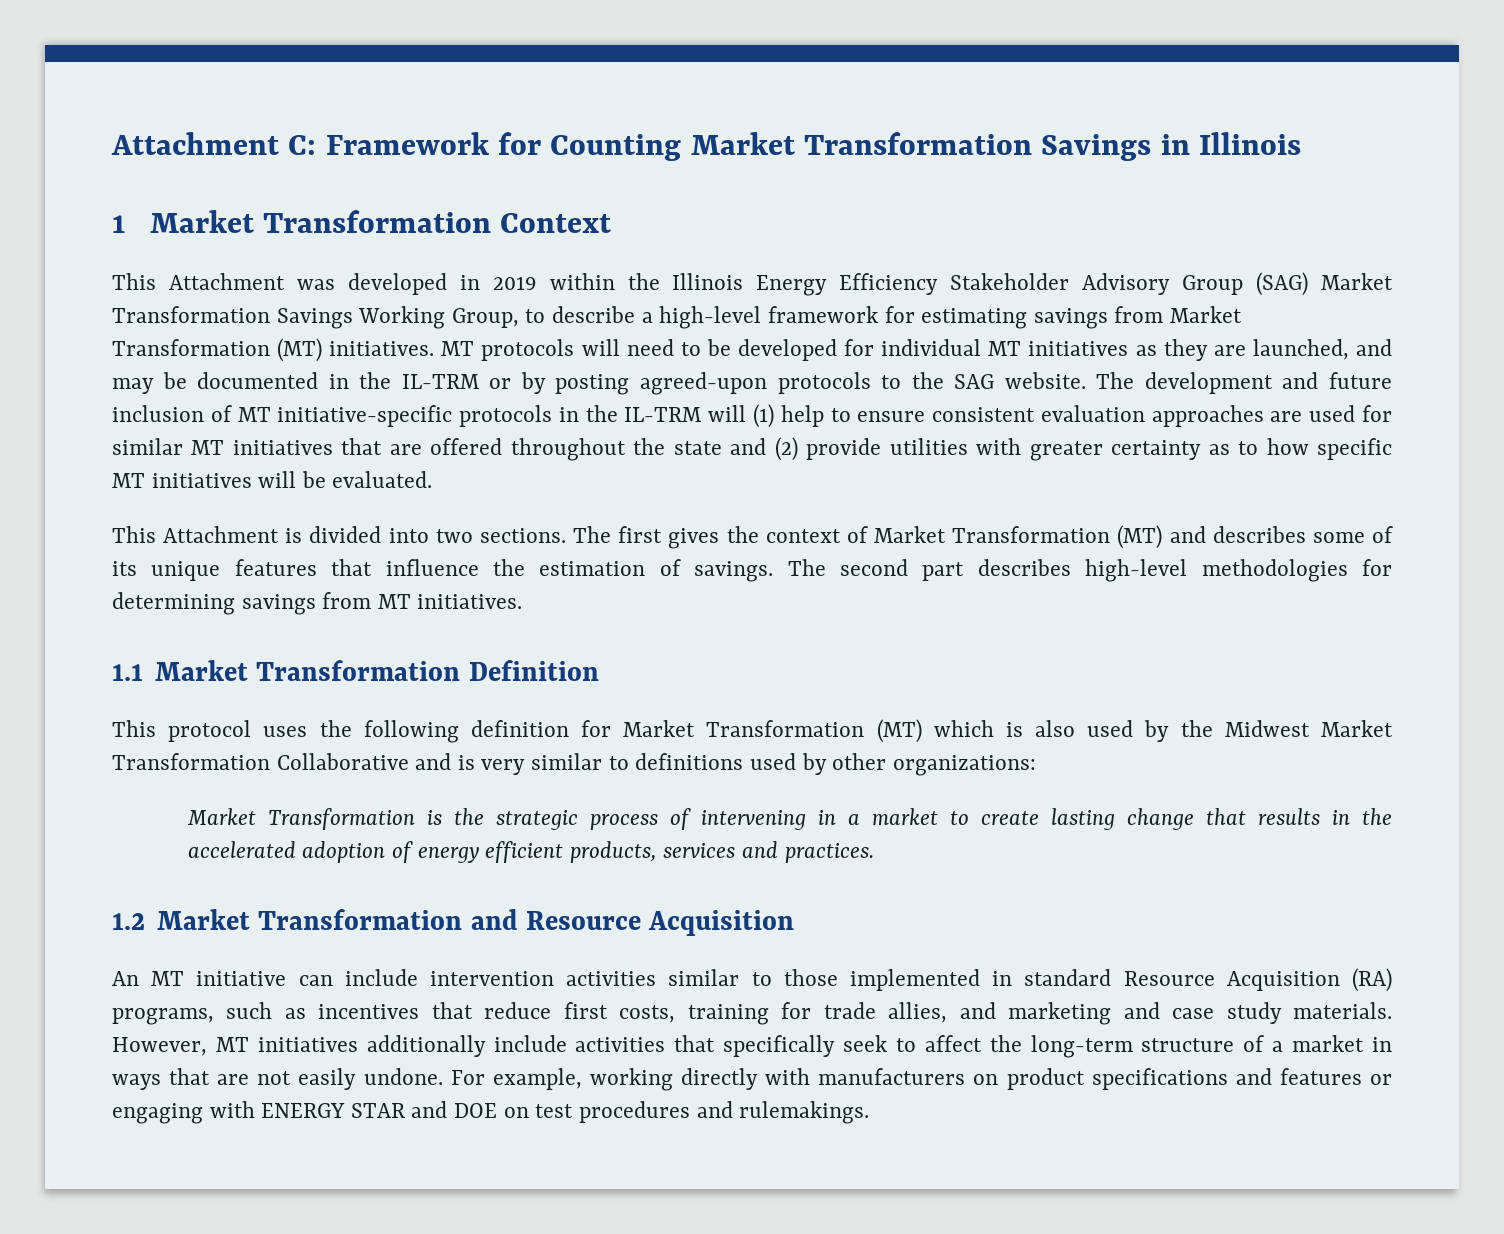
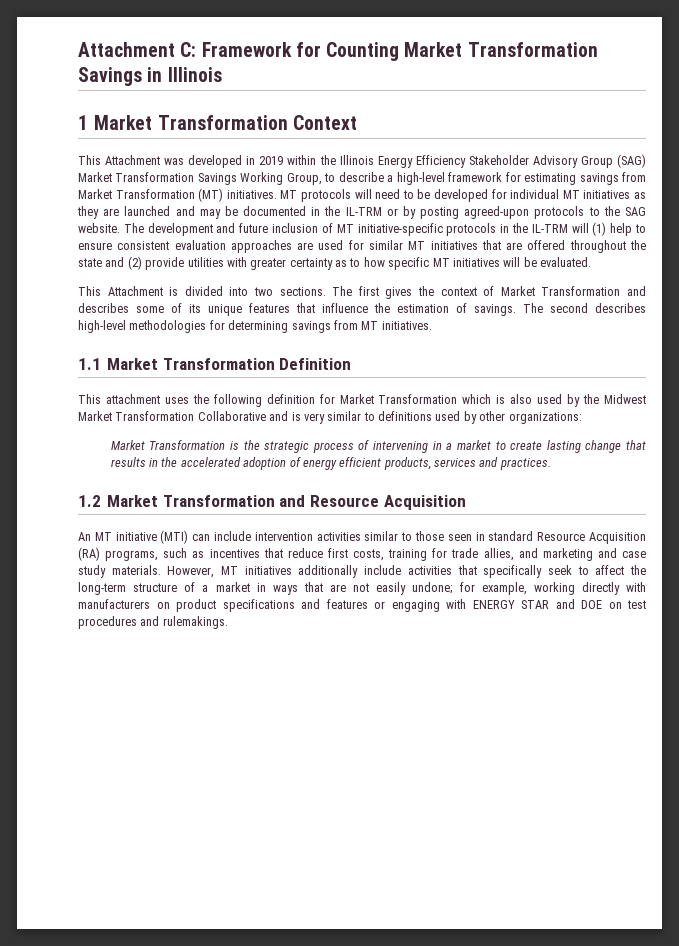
- MT protocols will need to be developed for individual MT initiatives as they are launched, and may be documented in the IL-TRM or by posting agreed-upon protocols to the SAG website.
+ MT protocols will need to be developed for individual MT initiatives as they are launched and may be documented in the IL-TRM or by posting agreed-upon protocols to the SAG website.
- The first gives the context of Market Transformation (MT) and describes some of its unique features that influence the estimation of savings.
+ The first gives the context of Market Transformation and describes some of its unique features that influence the estimation of savings.
- The second part describes high-level methodologies for determining savings from MT initiatives.
+ The second describes high-level methodologies for determining savings from MT initiatives.
- This protocol uses the following definition for Market Transformation (MT) which is also used by the Midwest Market Transformation Collaborative and is very similar to definitions used by other organizations:
+ This attachment uses the following definition for Market Transformation which is also used by the Midwest Market Transformation Collaborative and is very similar to definitions used by other organizations:
- An MT initiative can include intervention activities similar to those implemented in standard Resource Acquisition (RA) programs, such as incentives that reduce first costs, training for trade allies, and marketing and case study materials.
+ An MT initiative (MTI) can include intervention activities similar to those seen in standard Resource Acquisition (RA) programs, such as incentives that reduce first costs, training for trade allies, and marketing and case study materials.
- However, MT initiatives additionally include activities that specifically seek to affect the long-term structure of a market in ways that are not easily undone. For example, working directly with manufacturers on product specifications and features or engaging with ENERGY STAR and DOE on test procedures and rulemakings.
+ However, MT initiatives additionally include activities that specifically seek to affect the long-term structure of a market in ways that are not easily undone; for example, working directly with manufacturers on product specifications and features or engaging with ENERGY STAR and DOE on test procedures and rulemakings.

